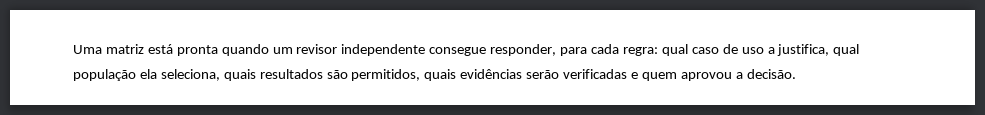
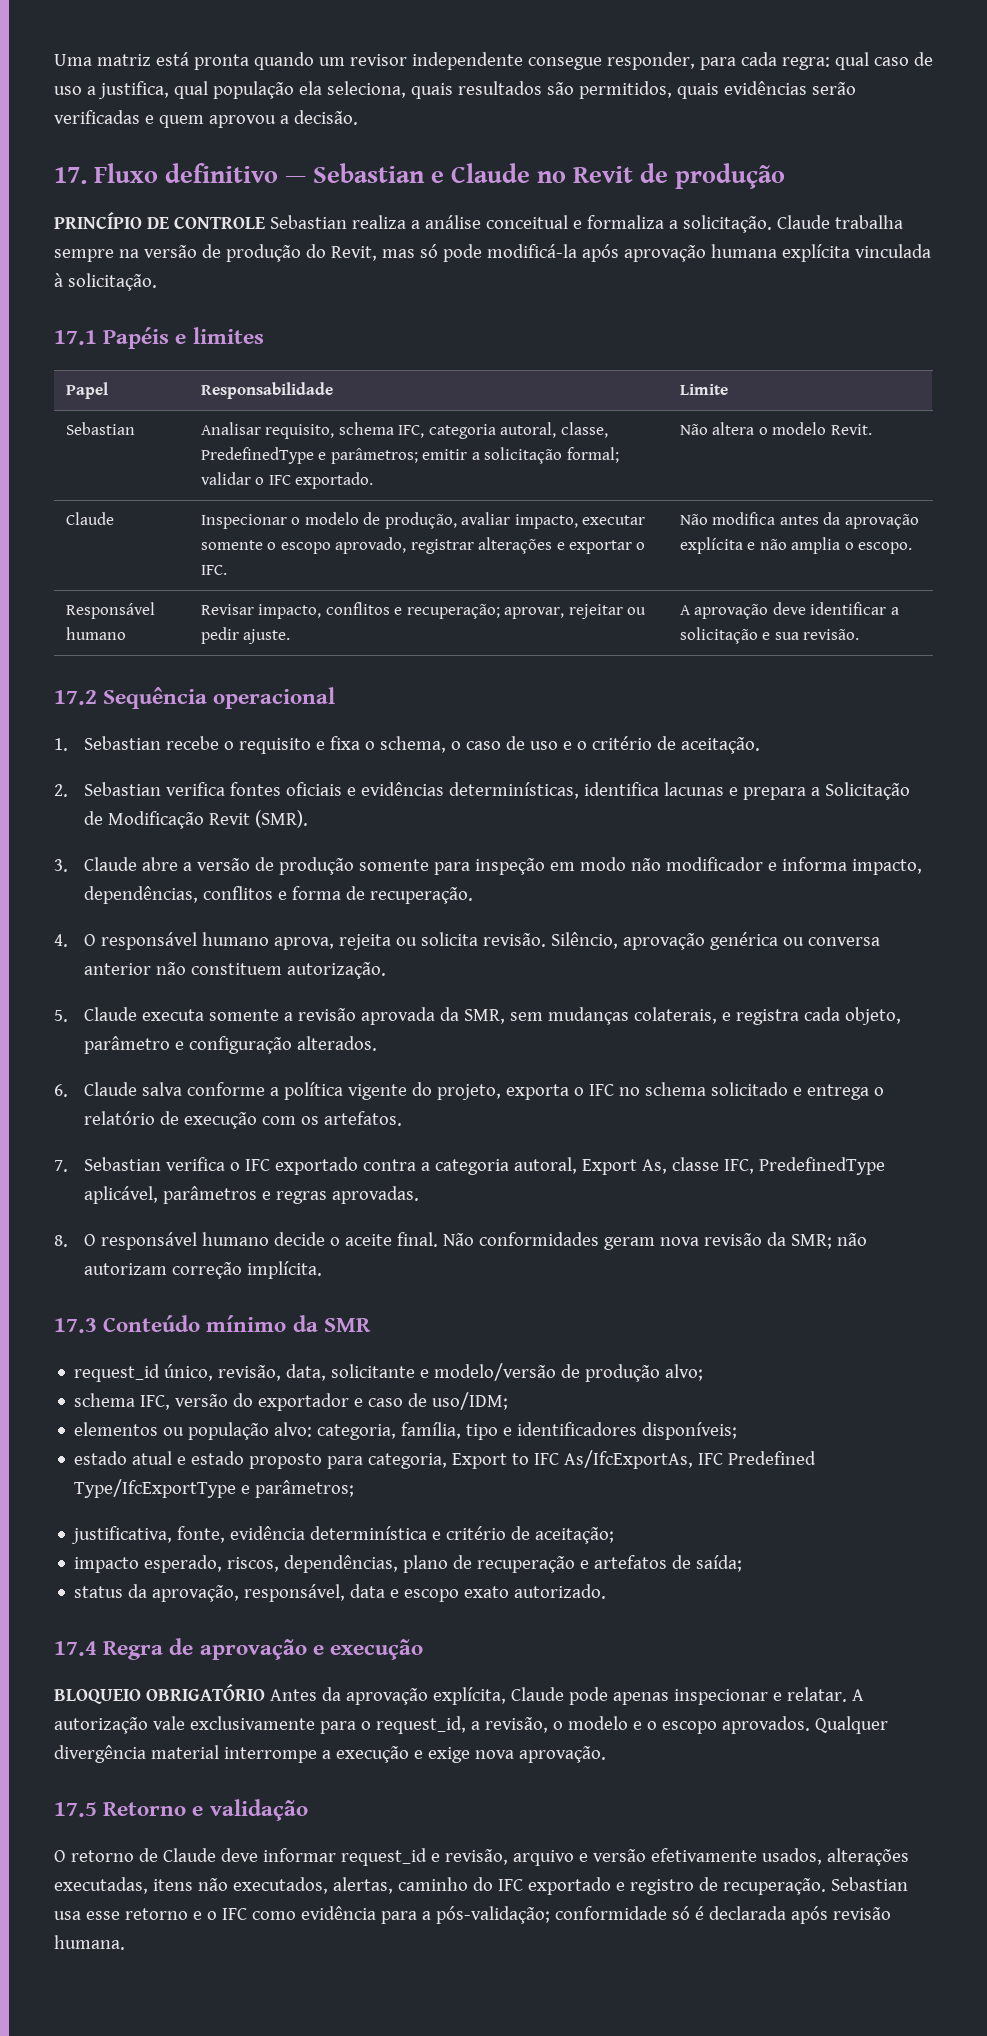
+ 17. Fluxo definitivo — Sebastian e Claude no Revit de produção
+ PRINCÍPIO DE CONTROLE Sebastian realiza a análise conceitual e formaliza a solicitação. Claude trabalha sempre na versão de produção do Revit, mas só pode modificá-la após aprovação humana explícita vinculada à solicitação.
+ 17.1 Papéis e limites
+ Papel | Responsabilidade | Limite
+ Sebastian | Analisar requisito, schema IFC, categoria autoral, classe, PredefinedType e parâmetros; emitir a solicitação formal; validar o IFC exportado. | Não altera o modelo Revit.
+ Claude | Inspecionar o modelo de produção, avaliar impacto, executar somente o escopo aprovado, registrar alterações e exportar o IFC. | Não modifica antes da aprovação explícita e não amplia o escopo.
+ Responsável humano | Revisar impacto, conflitos e recuperação; aprovar, rejeitar ou pedir ajuste. | A aprovação deve identificar a solicitação e sua revisão.
+ 17.2 Sequência operacional
+ 1. Sebastian recebe o requisito e fixa o schema, o caso de uso e o critério de aceitação.
+ 2. Sebastian verifica fontes oficiais e evidências determinísticas, identifica lacunas e prepara a Solicitação de Modificação Revit (SMR).
+ 3. Claude abre a versão de produção somente para inspeção em modo não modificador e informa impacto, dependências, conflitos e forma de recuperação.
+ 4. O responsável humano aprova, rejeita ou solicita revisão. Silêncio, aprovação genérica ou conversa anterior não constituem autorização.
+ 5. Claude executa somente a revisão aprovada da SMR, sem mudanças colaterais, e registra cada objeto, parâmetro e configuração alterados.
+ 6. Claude salva conforme a política vigente do projeto, exporta o IFC no schema solicitado e entrega o relatório de execução com os artefatos.
+ 7. Sebastian verifica o IFC exportado contra a categoria autoral, Export As, classe IFC, PredefinedType aplicável, parâmetros e regras aprovadas.
+ 8. O responsável humano decide o aceite final. Não conformidades geram nova revisão da SMR; não autorizam correção implícita.
+ 17.3 Conteúdo mínimo da SMR
+ request_id único, revisão, data, solicitante e modelo/versão de produção alvo;
+ schema IFC, versão do exportador e caso de uso/IDM;
+ elementos ou população alvo: categoria, família, tipo e identificadores disponíveis;
+ estado atual e estado proposto para categoria, Export to IFC As/IfcExportAs, IFC Predefined Type/IfcExportType e parâmetros;
+ justificativa, fonte, evidência determinística e critério de aceitação;
+ impacto esperado, riscos, dependências, plano de recuperação e artefatos de saída;
+ status da aprovação, responsável, data e escopo exato autorizado.
+ 17.4 Regra de aprovação e execução
+ BLOQUEIO OBRIGATÓRIO Antes da aprovação explícita, Claude pode apenas inspecionar e relatar. A autorização vale exclusivamente para o request_id, a revisão, o modelo e o escopo aprovados. Qualquer divergência material interrompe a execução e exige nova aprovação.
+ 17.5 Retorno e validação
+ O retorno de Claude deve informar request_id e revisão, arquivo e versão efetivamente usados, alterações executadas, itens não executados, alertas, caminho do IFC exportado e registro de recuperação. Sebastian usa esse retorno e o IFC como evidência para a pós-validação; conformidade só é declarada após revisão humana.

